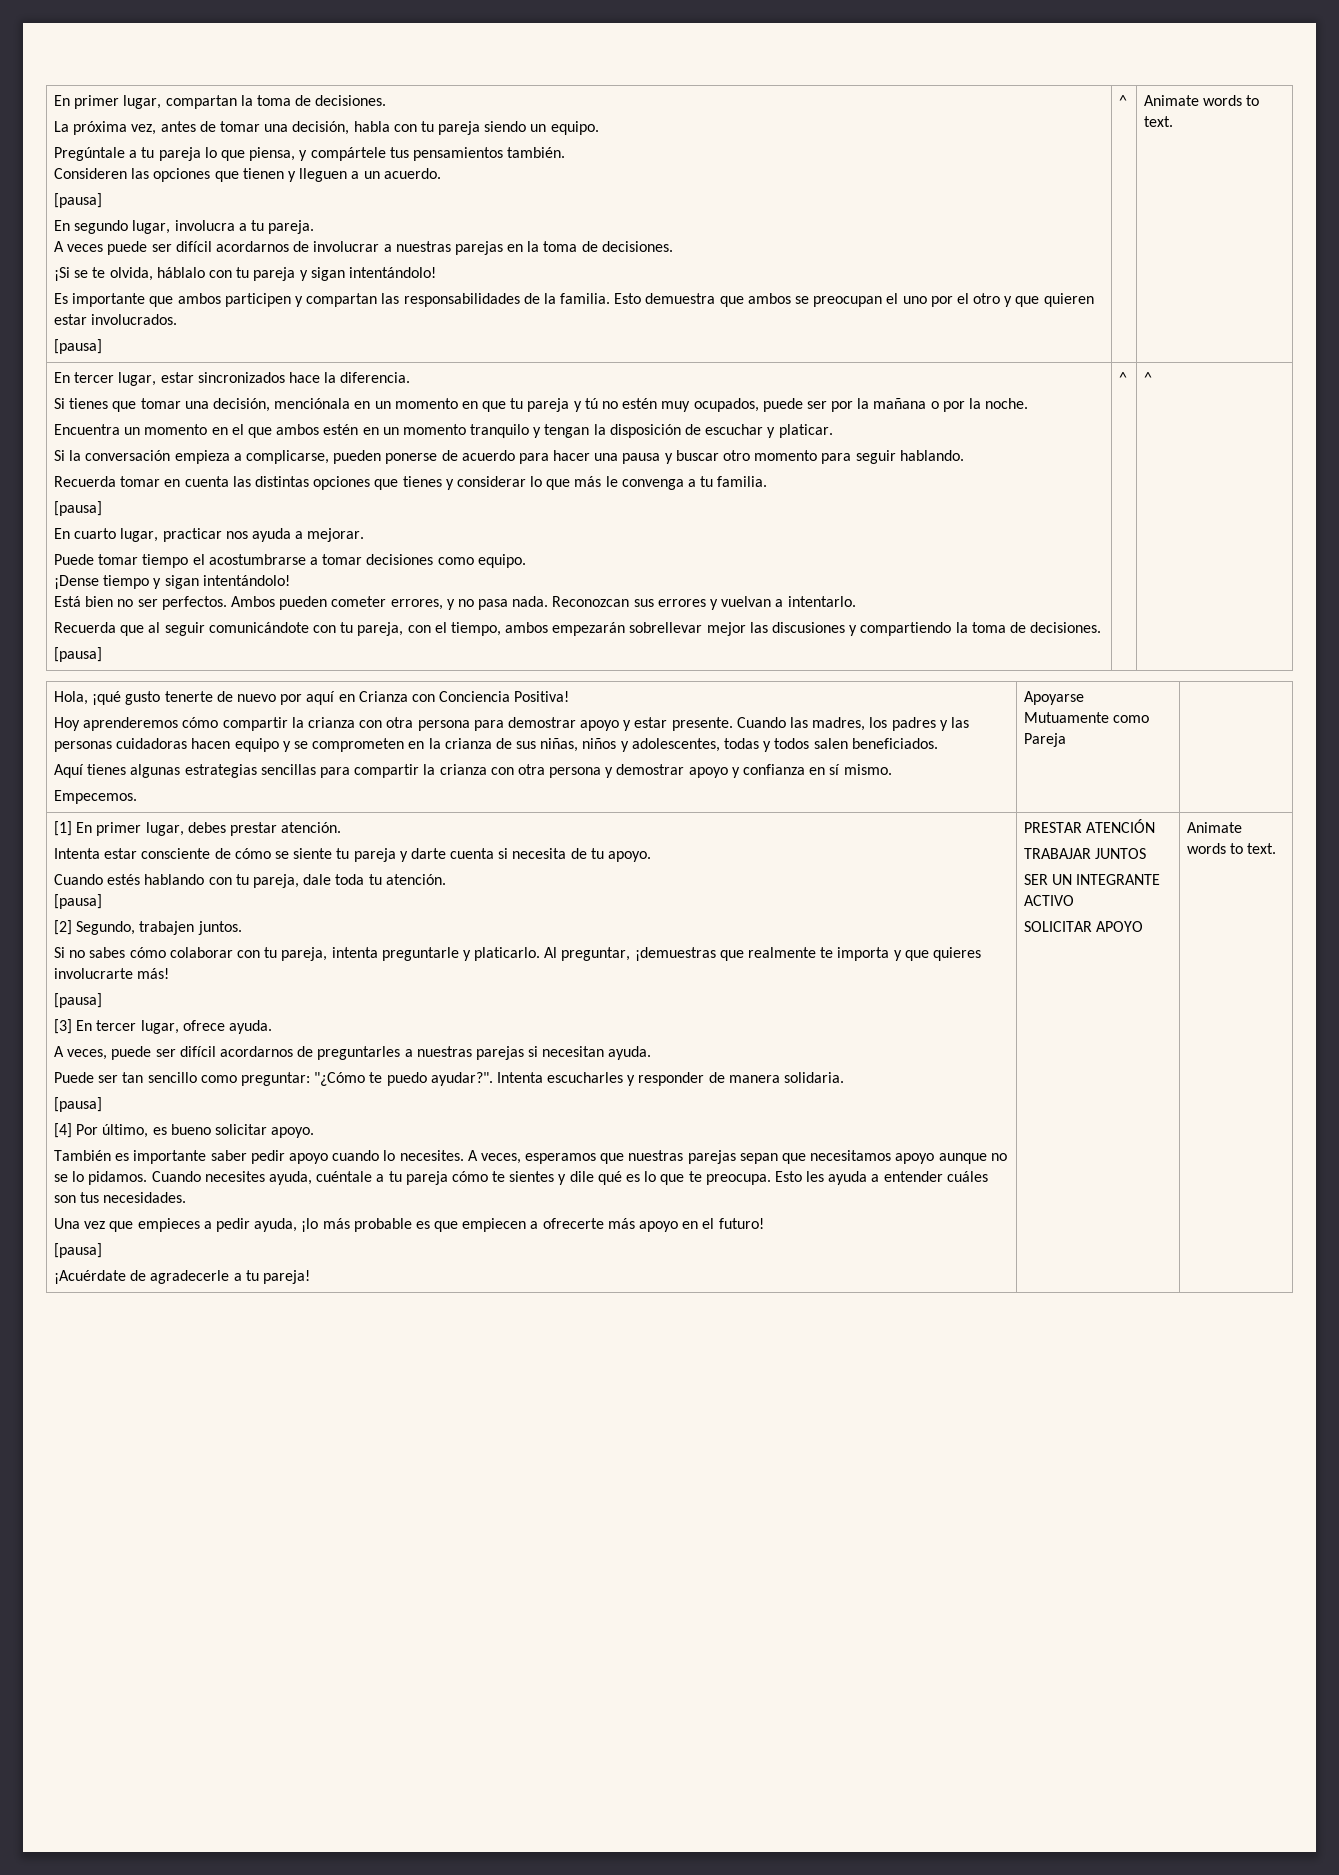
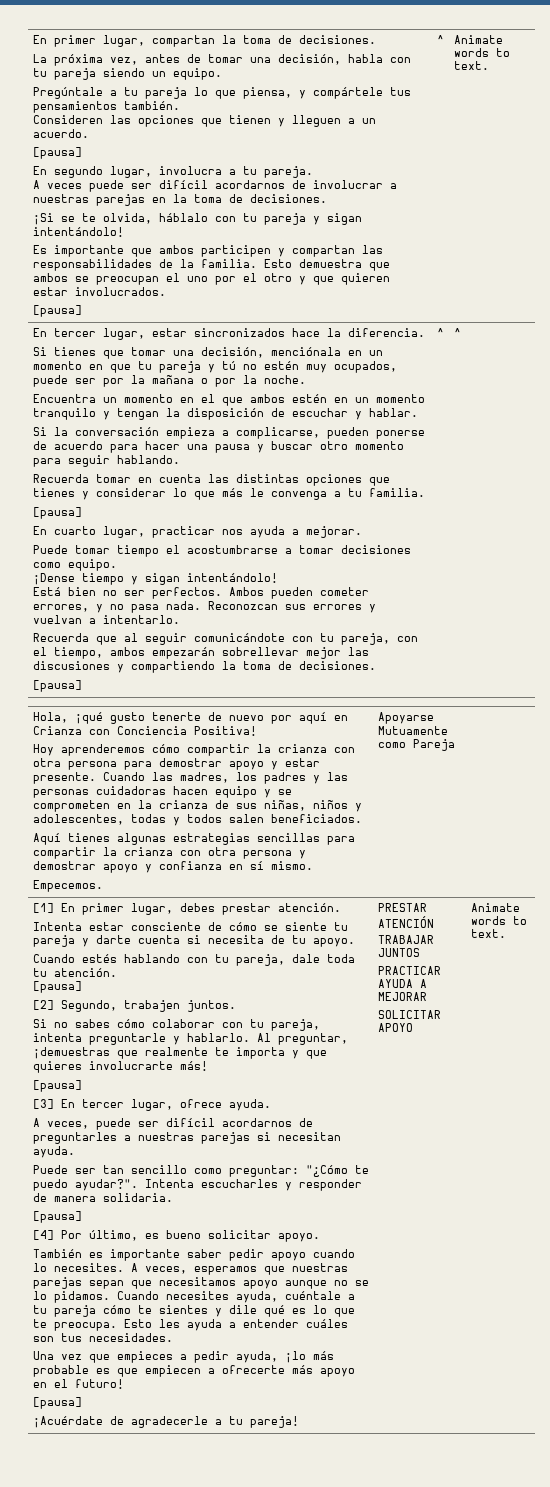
- Encuentra un momento en el que ambos estén en un momento tranquilo y tengan la disposición de escuchar y platicar.
+ Encuentra un momento en el que ambos estén en un momento tranquilo y tengan la disposición de escuchar y hablar.
- Si no sabes cómo colaborar con tu pareja, intenta preguntarle y platicarlo.
+ Si no sabes cómo colaborar con tu pareja, intenta preguntarle y hablarlo.
- SER UN INTEGRANTE ACTIVO
+ PRACTICAR AYUDA A MEJORAR

